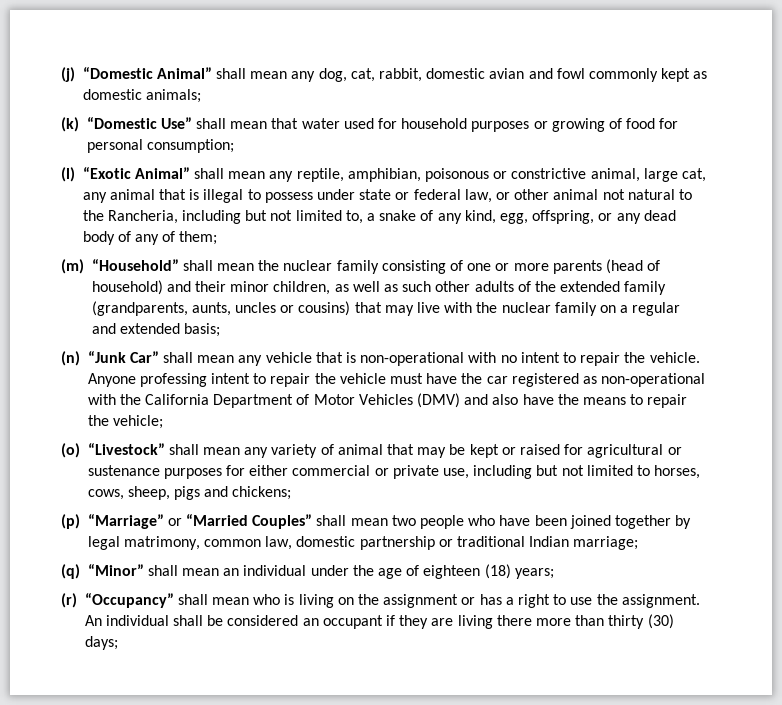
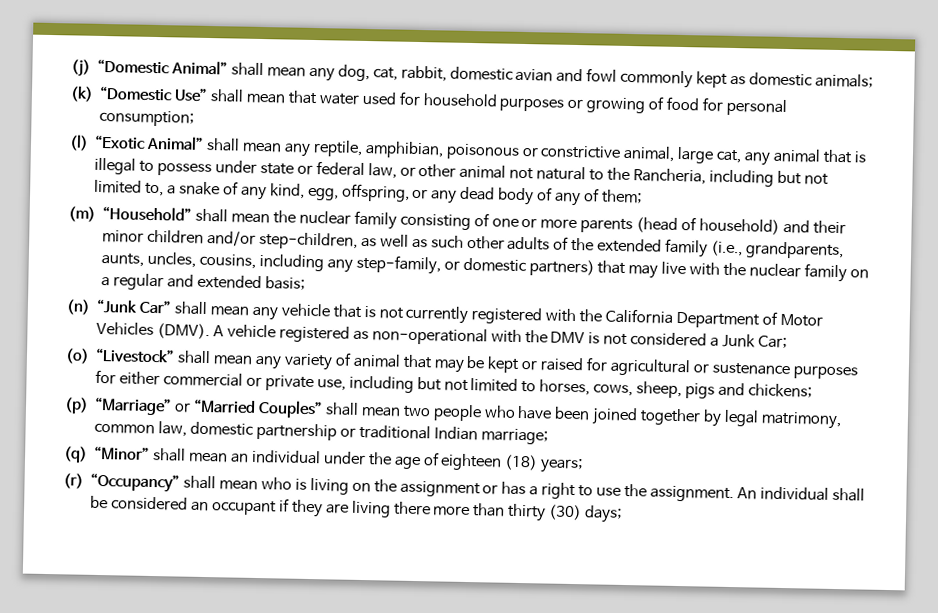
- (m) “Household” shall mean the nuclear family consisting of one or more parents (head of household) and their minor children, as well as such other adults of the extended family (grandparents, aunts, uncles or cousins) that may live with the nuclear family on a regular and extended basis;
+ (m) “Household” shall mean the nuclear family consisting of one or more parents (head of household) and their minor children and/or step-children, as well as such other adults of the extended family (i.e., grandparents, aunts, uncles, cousins, including any step-family, or domestic partners) that may live with the nuclear family on a regular and extended basis;
- (n) “Junk Car” shall mean any vehicle that is non-operational with no intent to repair the vehicle. Anyone professing intent to repair the vehicle must have the car registered as non-operational with the California Department of Motor Vehicles (DMV) and also have the means to repair the vehicle;
+ (n) “Junk Car” shall mean any vehicle that is not currently registered with the California Department of Motor Vehicles (DMV). A vehicle registered as non-operational with the DMV is not considered a Junk Car;

